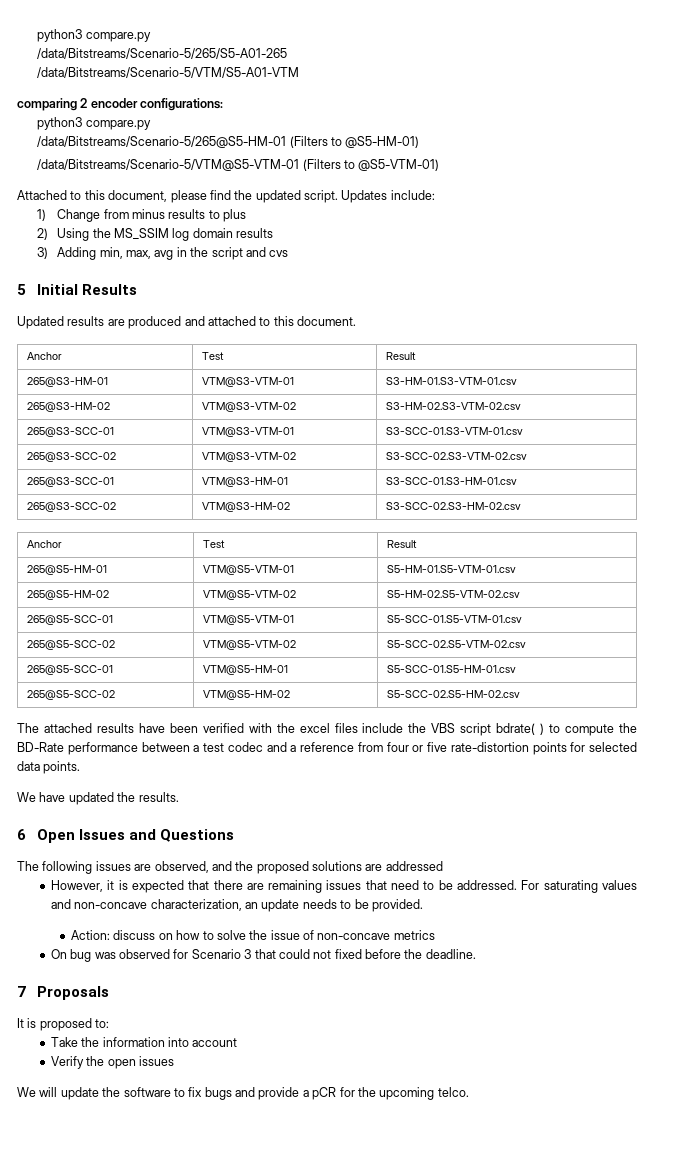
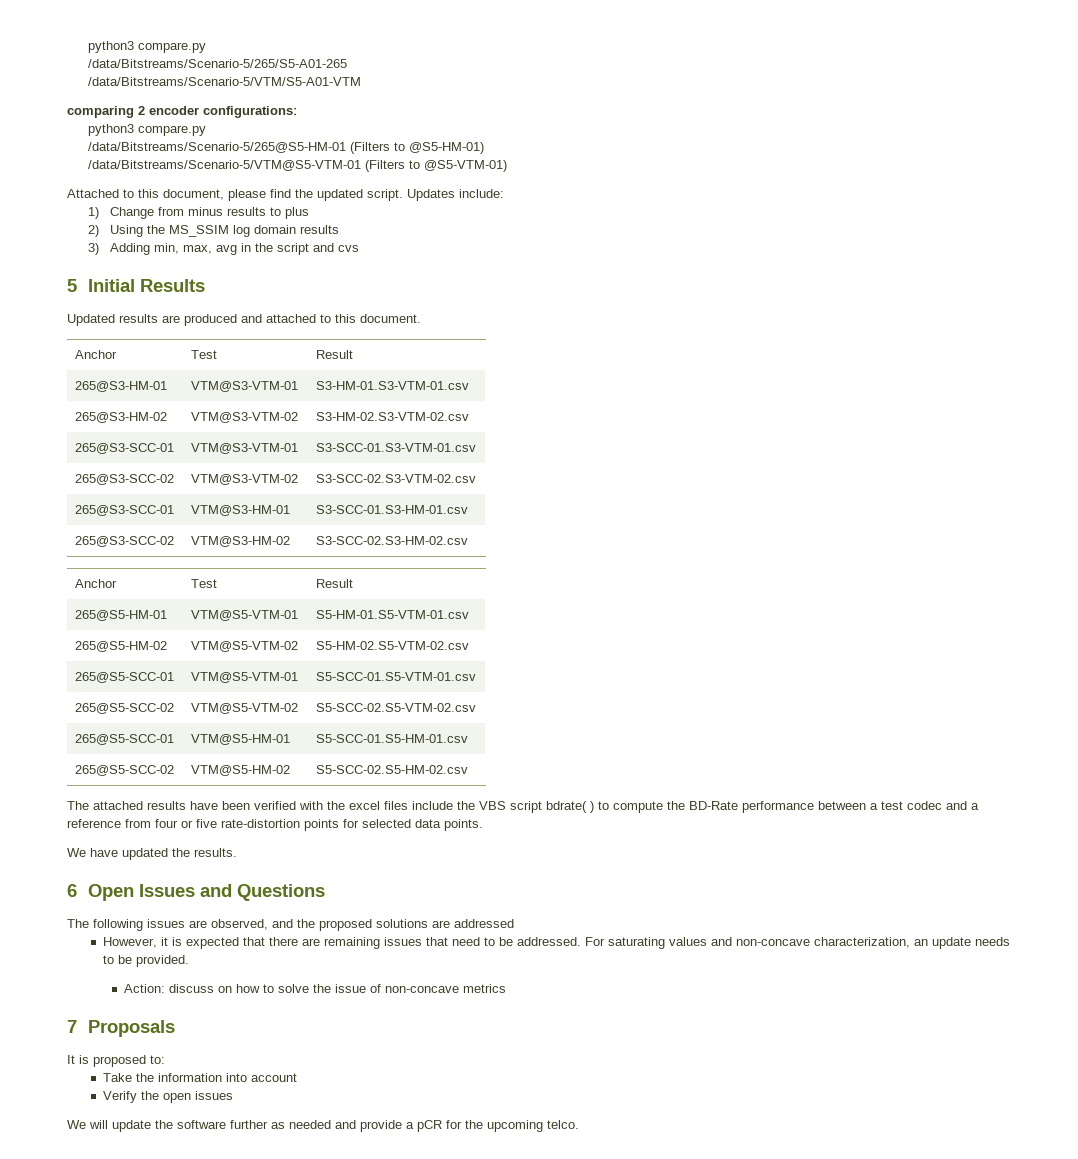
- On bug was observed for Scenario 3 that could not fixed before the deadline.
- We will update the software to fix bugs and provide a pCR for the upcoming telco.
+ We will update the software further as needed and provide a pCR for the upcoming telco.

